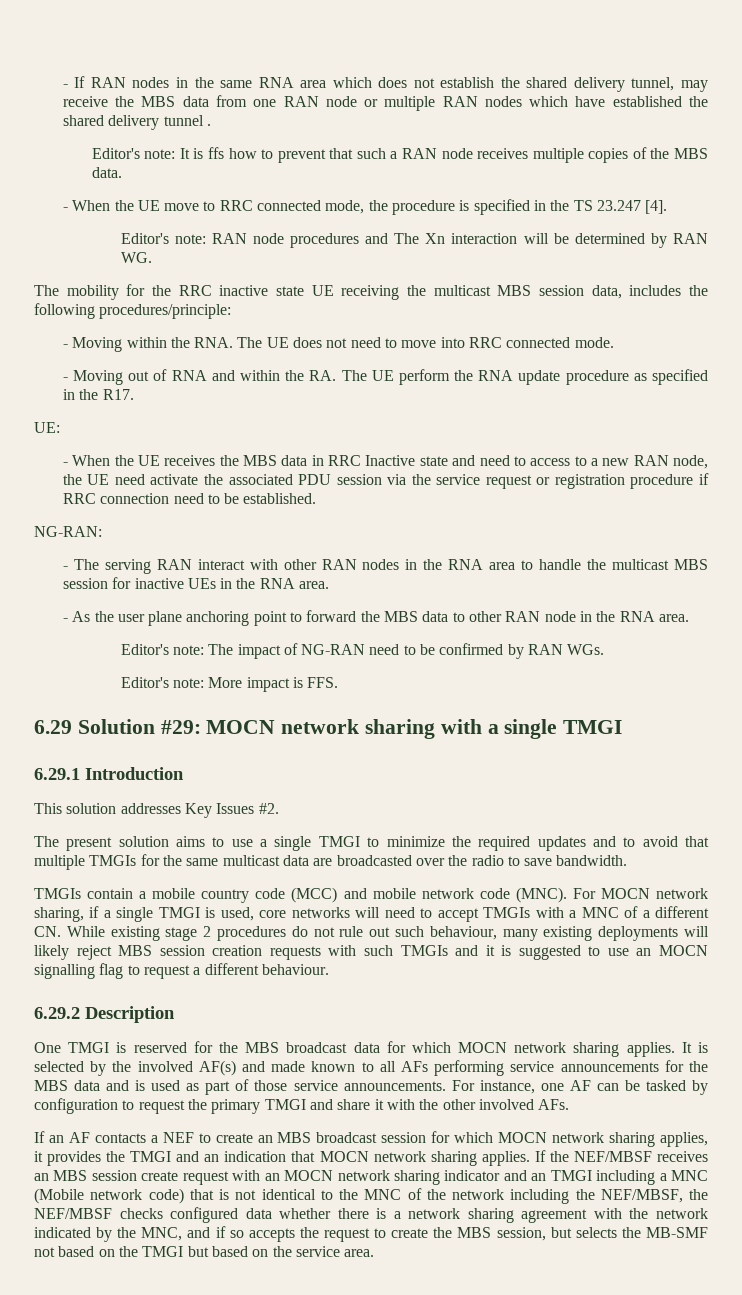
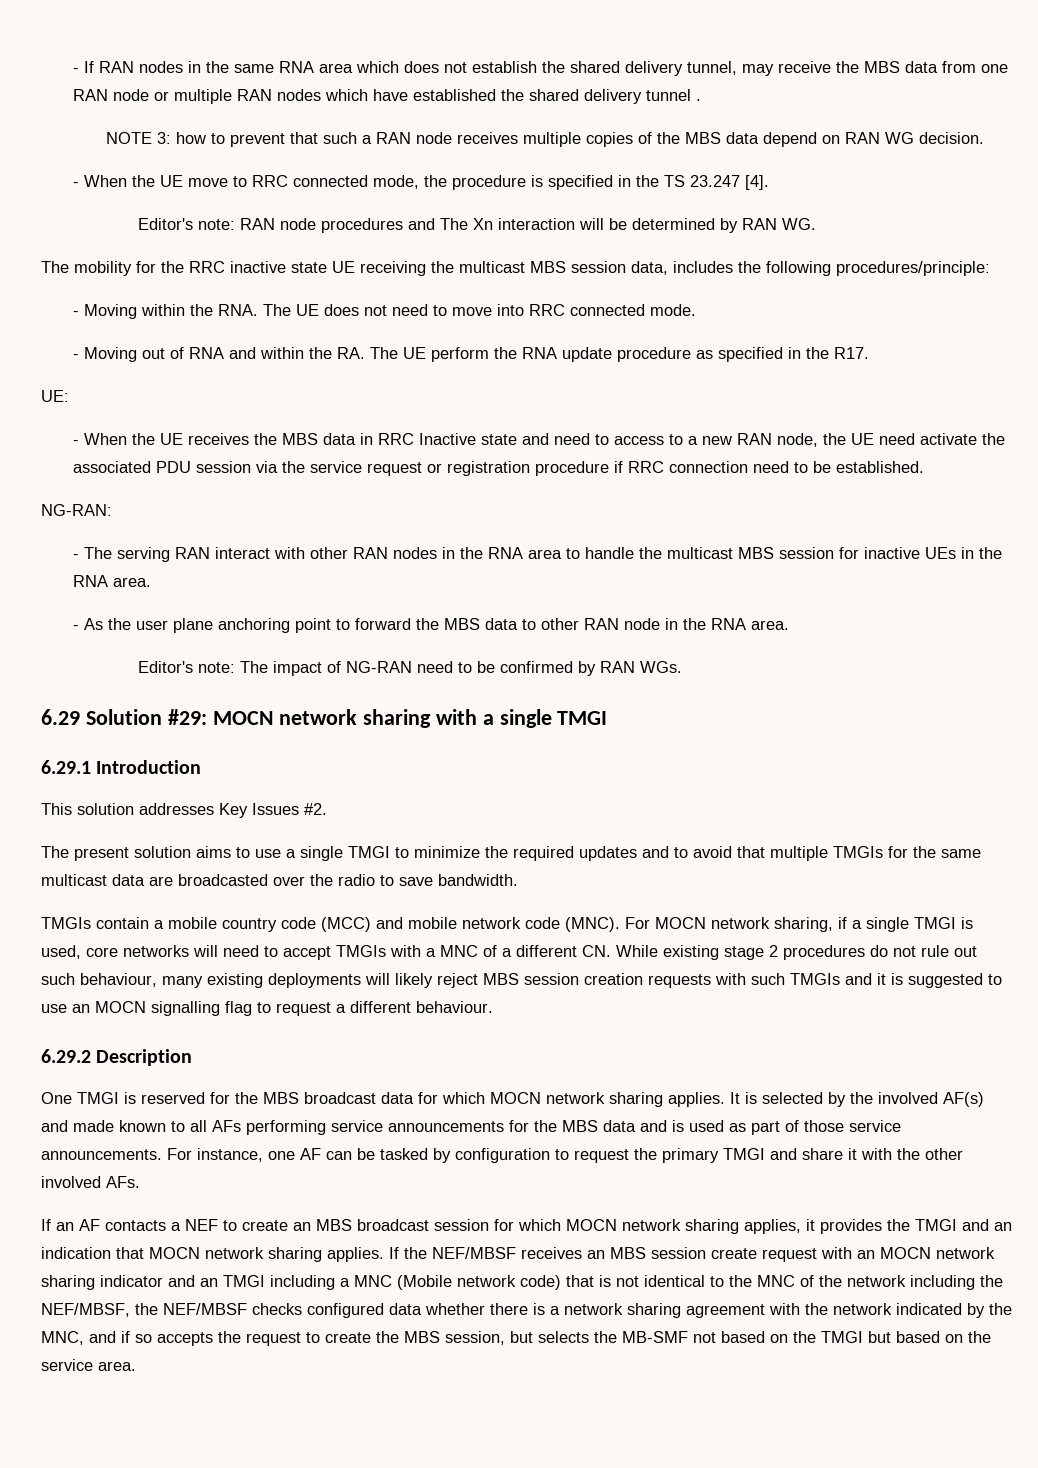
- Editor's note: It is ffs how to prevent that such a RAN node receives multiple copies of the MBS data.
+ NOTE 3: how to prevent that such a RAN node receives multiple copies of the MBS data depend on RAN WG decision.
- Editor's note: More impact is FFS.

